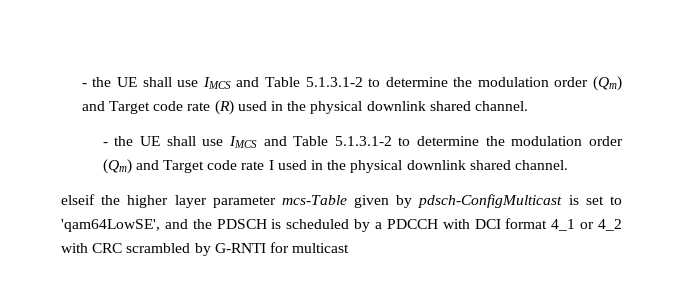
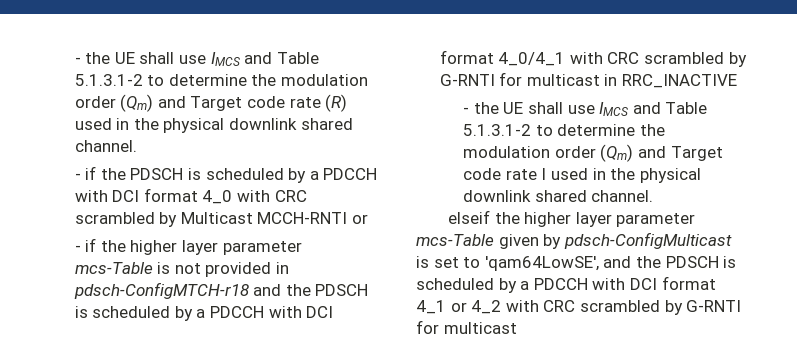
+ - if the PDSCH is scheduled by a PDCCH with DCI format 4_0 with CRC scrambled by Multicast MCCH-RNTI or
+ - if the higher layer parameter mcs-Table is not provided in pdsch-ConfigMTCH-r18 and the PDSCH is scheduled by a PDCCH with DCI format 4_0/4_1 with CRC scrambled by G-RNTI for multicast in RRC_INACTIVE

